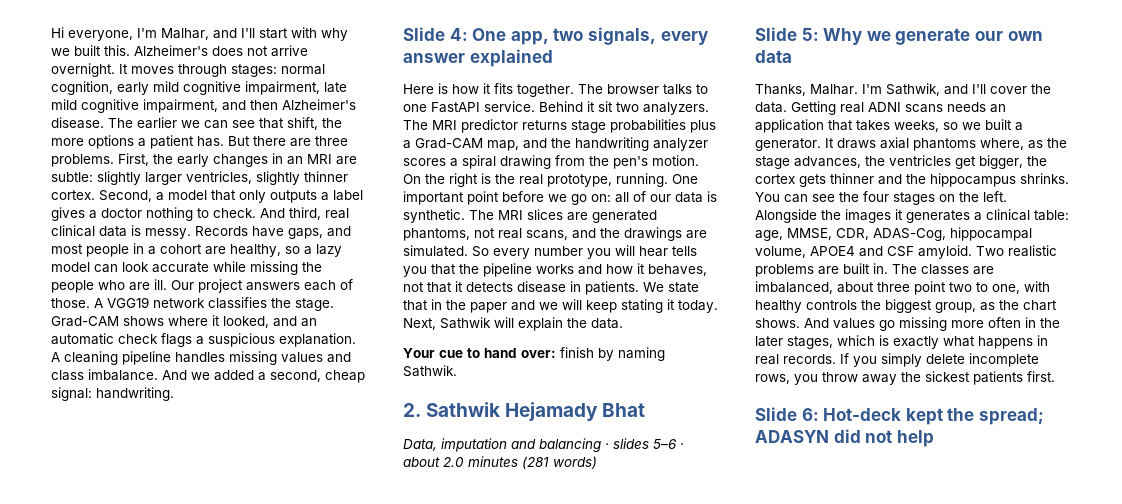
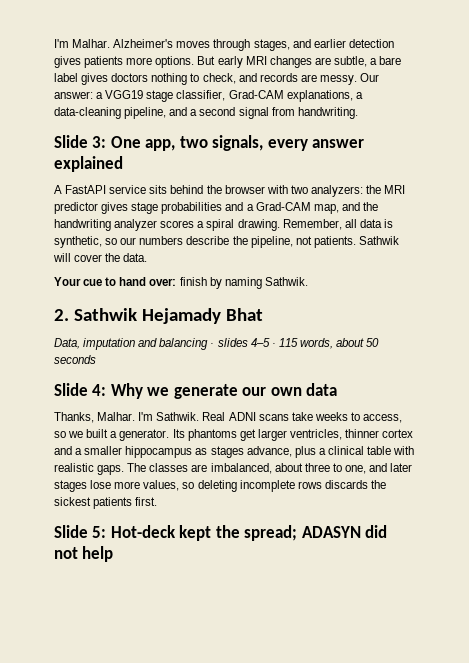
- Hi everyone, I'm Malhar, and I'll start with why we built this. Alzheimer's does not arrive overnight. It moves through stages: normal cognition, early mild cognitive impairment, late mild cognitive impairment, and then Alzheimer's disease. The earlier we can see that shift, the more options a patient has. But there are three problems. First, the early changes in an MRI are subtle: slightly larger ventricles, slightly thinner cortex. Second, a model that only outputs a label gives a doctor nothing to check. And third, real clinical data is messy. Records have gaps, and most people in a cohort are healthy, so a lazy model can look accurate while missing the people who are ill. Our project answers each of those. A VGG19 network classifies the stage. Grad-CAM shows where it looked, and an automatic check flags a suspicious explanation. A cleaning pipeline handles missing values and class imbalance. And we added a second, cheap signal: handwriting.
+ I'm Malhar. Alzheimer's moves through stages, and earlier detection gives patients more options. But early MRI changes are subtle, a bare label gives doctors nothing to check, and records are messy. Our answer: a VGG19 stage classifier, Grad-CAM explanations, a data-cleaning pipeline, and a second signal from handwriting.
- Slide 4: One app, two signals, every answer explained
+ Slide 3: One app, two signals, every answer explained
- Here is how it fits together. The browser talks to one FastAPI service. Behind it sit two analyzers. The MRI predictor returns stage probabilities plus a Grad-CAM map, and the handwriting analyzer scores a spiral drawing from the pen's motion. On the right is the real prototype, running. One important point before we go on: all of our data is synthetic. The MRI slices are generated phantoms, not real scans, and the drawings are simulated. So every number you will hear tells you that the pipeline works and how it behaves, not that it detects disease in patients. We state that in the paper and we will keep stating it today. Next, Sathwik will explain the data.
+ A FastAPI service sits behind the browser with two analyzers: the MRI predictor gives stage probabilities and a Grad-CAM map, and the handwriting analyzer scores a spiral drawing. Remember, all data is synthetic, so our numbers describe the pipeline, not patients. Sathwik will cover the data.
- Data, imputation and balancing · slides 5–6 · about 2.0 minutes (281 words)
- Slide 5: Why we generate our own data
+ Data, imputation and balancing · slides 4–5 · 115 words, about 50 seconds
+ Slide 4: Why we generate our own data
- I'm Sathwik, and I'll cover the data. Getting real ADNI scans needs an application that takes weeks, so we built a generator.
+ I'm Sathwik. Real ADNI scans take weeks to access, so we built a generator.
- It draws axial phantoms where, as the stage advances, the ventricles get bigger, the cortex gets thinner and the hippocampus shrinks. You can see the four stages on the left. Alongside the images it generates a clinical table: age, MMSE, CDR, ADAS-Cog, hippocampal volume, APOE4 and CSF amyloid. Two realistic problems are built in.
+ Its phantoms get larger ventricles, thinner cortex and a smaller hippocampus as stages advance, plus a clinical table with realistic gaps.
- The classes are imbalanced, about three point two to one, with healthy controls the biggest group, as the chart shows. And values go missing more often in the later stages, which is exactly what happens in real records. If you simply delete incomplete rows, you throw away the sickest patients first.
+ The classes are imbalanced, about three to one, and later stages lose more values, so deleting incomplete rows discards the sickest patients first.
- Slide 6: Hot-deck kept the spread; ADASYN did not help
+ Slide 5: Hot-deck kept the spread; ADASYN did not help

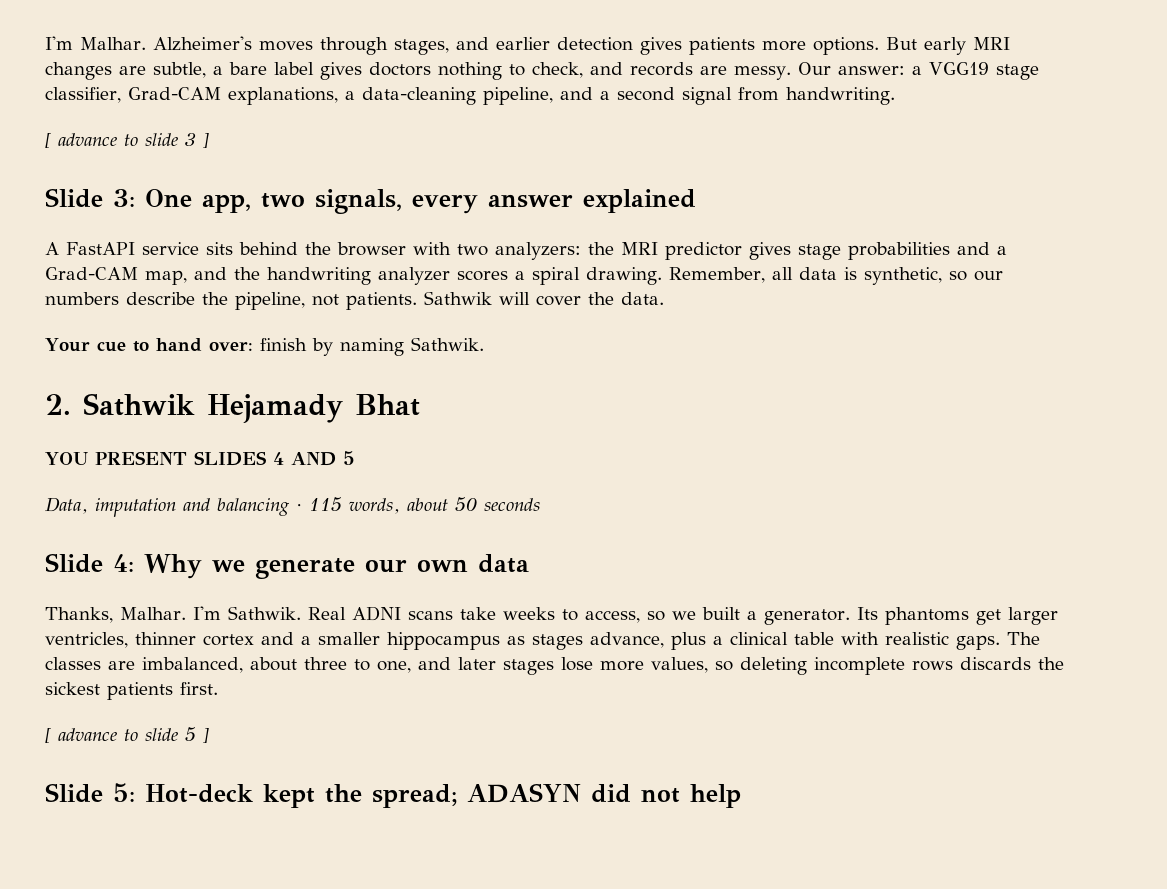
+ [ advance to slide 3 ]
+ YOU PRESENT SLIDES 4 AND 5
- Data, imputation and balancing · slides 4–5 · 115 words, about 50 seconds
+ Data, imputation and balancing · 115 words, about 50 seconds
+ [ advance to slide 5 ]

